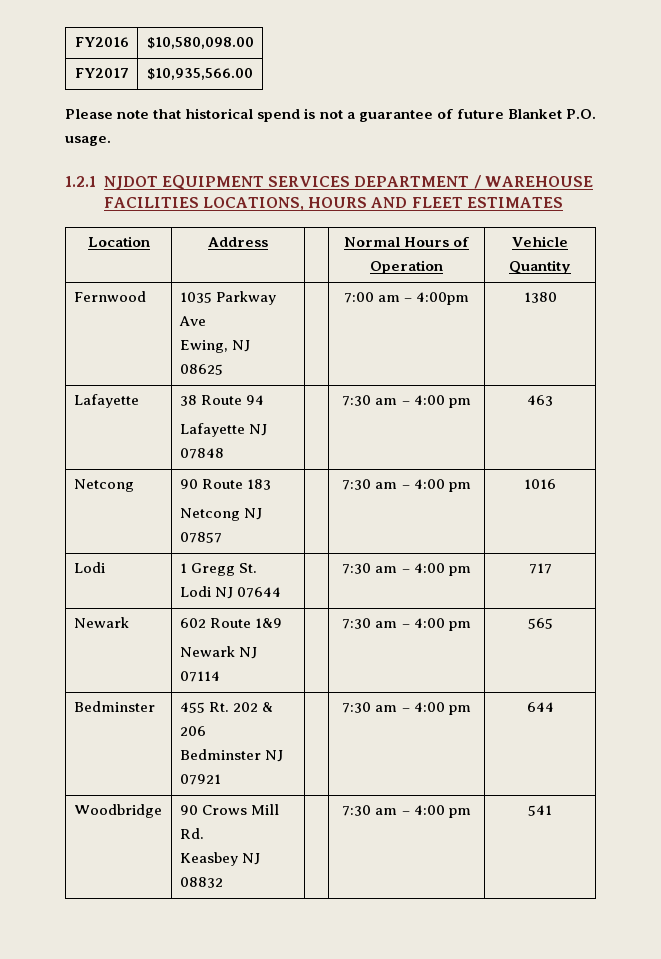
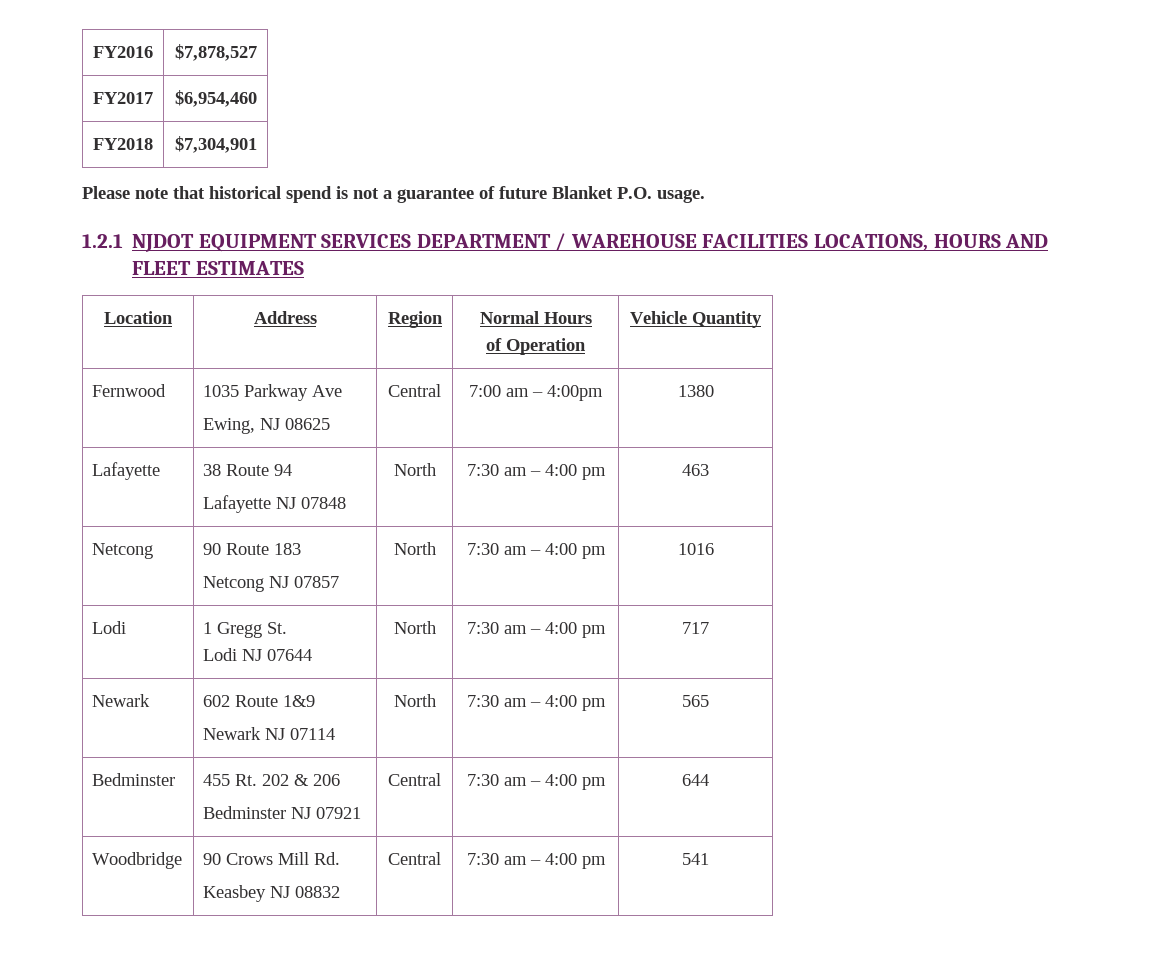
- FY2016 | $10,580,098.00
+ FY2016 | $7,878,527
- FY2017 | $10,935,566.00
+ FY2017 | $6,954,460
+ FY2018 | $7,304,901
- Location | Address | | Normal Hours of Operation | Vehicle Quantity
+ Location | Address | Region | Normal Hours
+ of Operation | Vehicle Quantity
  Fernwood | 1035 Parkway Ave
- Ewing, NJ 08625 | | 7:00 am – 4:00pm | 1380
+ Ewing, NJ 08625 | Central | 7:00 am – 4:00pm | 1380
  Lafayette | 38 Route 94
- Lafayette NJ 07848 | | 7:30 am – 4:00 pm | 463
+ Lafayette NJ 07848 | North | 7:30 am – 4:00 pm | 463
  Netcong | 90 Route 183
- Netcong NJ 07857 | | 7:30 am – 4:00 pm | 1016
+ Netcong NJ 07857 | North | 7:30 am – 4:00 pm | 1016
  Lodi | 1 Gregg St.
- Lodi NJ 07644 | | 7:30 am – 4:00 pm | 717
+ Lodi NJ 07644 | North | 7:30 am – 4:00 pm | 717
  Newark | 602 Route 1&9
- Newark NJ 07114 | | 7:30 am – 4:00 pm | 565
+ Newark NJ 07114 | North | 7:30 am – 4:00 pm | 565
  Bedminster | 455 Rt. 202 & 206
- Bedminster NJ 07921 | | 7:30 am – 4:00 pm | 644
+ Bedminster NJ 07921 | Central | 7:30 am – 4:00 pm | 644
  Woodbridge | 90 Crows Mill Rd.
- Keasbey NJ 08832 | | 7:30 am – 4:00 pm | 541
+ Keasbey NJ 08832 | Central | 7:30 am – 4:00 pm | 541

